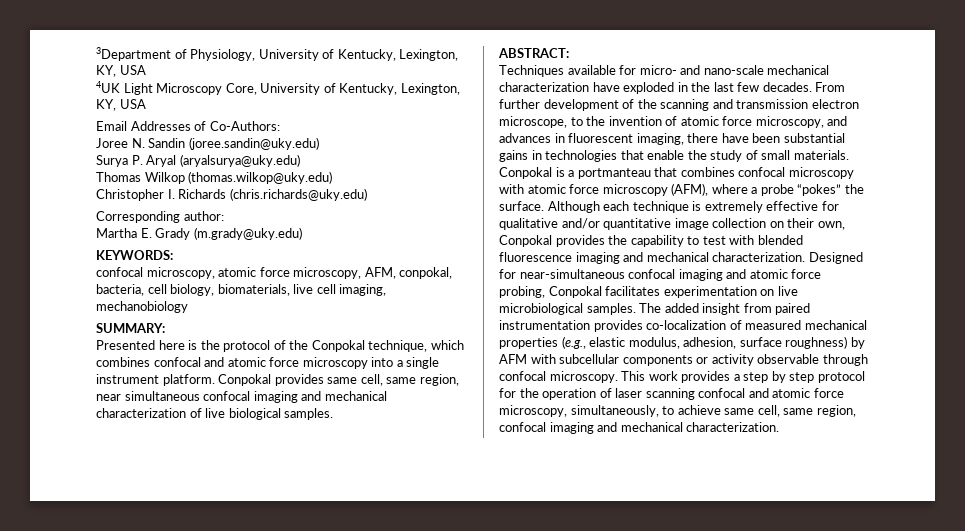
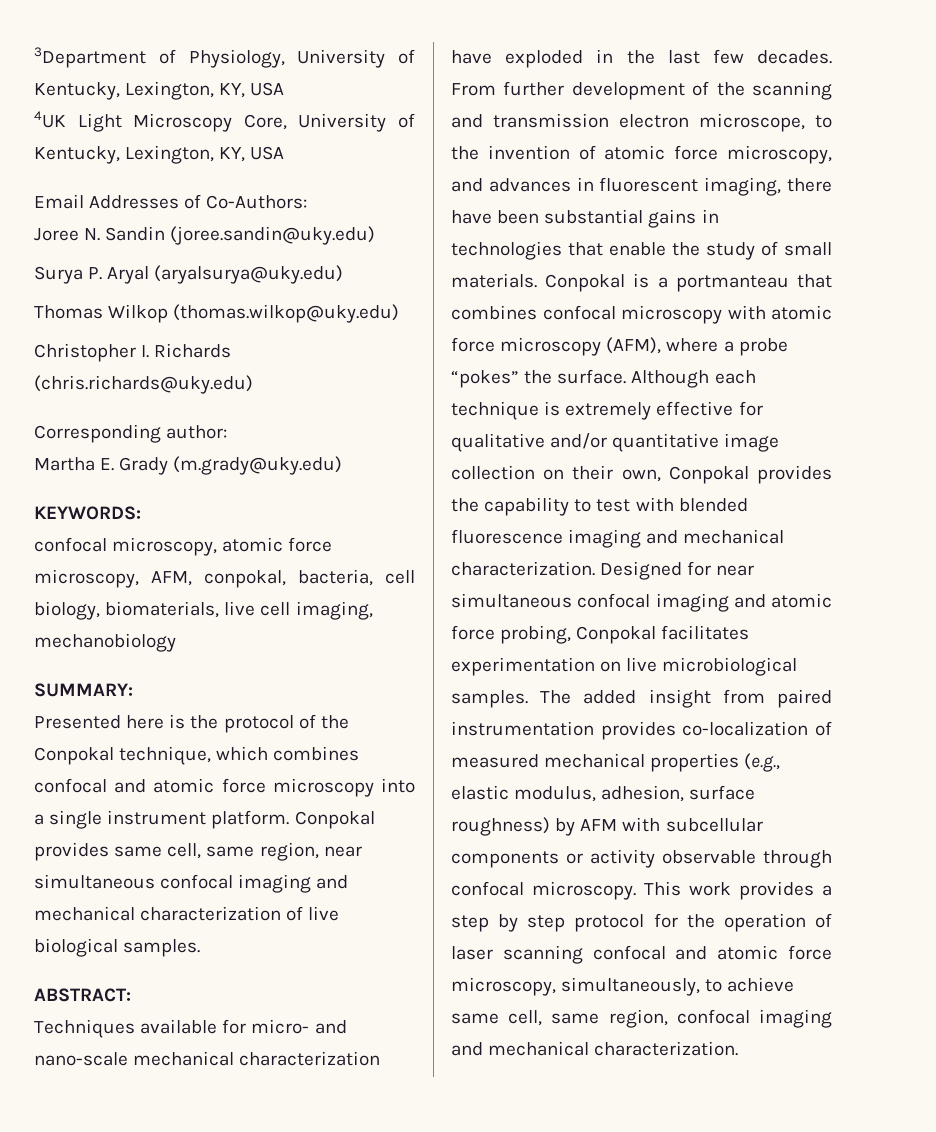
- Designed for near-simultaneous confocal imaging and atomic force probing, Conpokal facilitates experimentation on live microbiological samples.
+ Designed for near simultaneous confocal imaging and atomic force probing, Conpokal facilitates experimentation on live microbiological samples.

